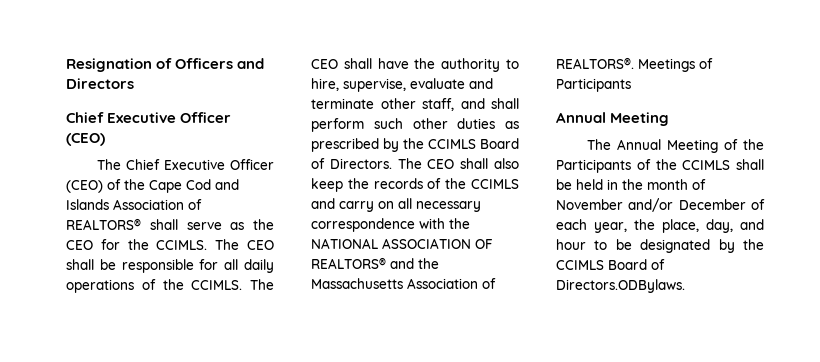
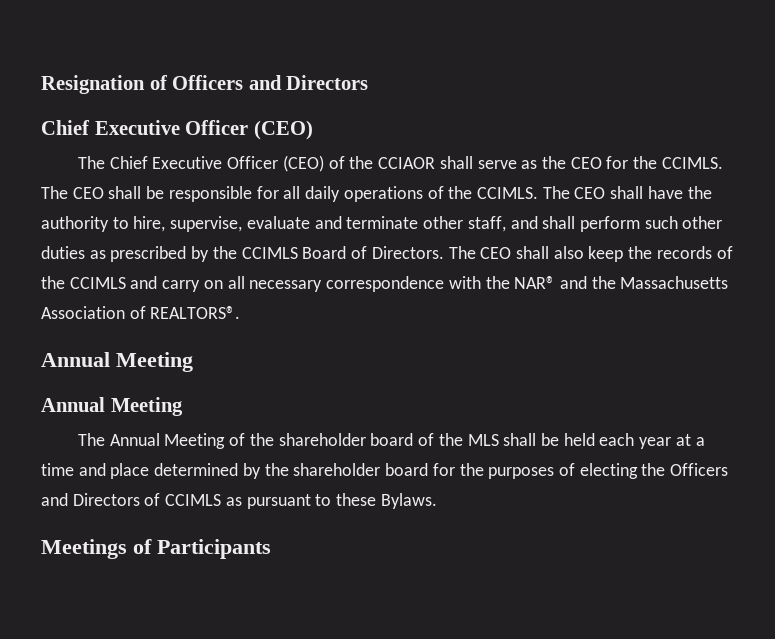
- The Chief Executive Officer (CEO) of the Cape Cod and Islands Association of REALTORS® shall serve as the CEO for the CCIMLS.
+ The Chief Executive Officer (CEO) of the CCIAOR shall serve as the CEO for the CCIMLS.
- The CEO shall also keep the records of the CCIMLS and carry on all necessary correspondence with the NATIONAL ASSOCIATION OF REALTORS® and the Massachusetts Association of REALTORS®. Meetings of Participants
+ The CEO shall also keep the records of the CCIMLS and carry on all necessary correspondence with the NAR® and the Massachusetts Association of REALTORS®.
+ Annual Meeting
- The Annual Meeting of the Participants of the CCIMLS shall be held in the month of November and/or December of each year, the place, day, and hour to be designated by the CCIMLS Board of Directors.ODBylaws.
+ The Annual Meeting of the shareholder board of the MLS shall be held each year at a time and place determined by the shareholder board for the purposes of electing the Officers and Directors of CCIMLS as pursuant to these Bylaws.
+ Meetings of Participants

